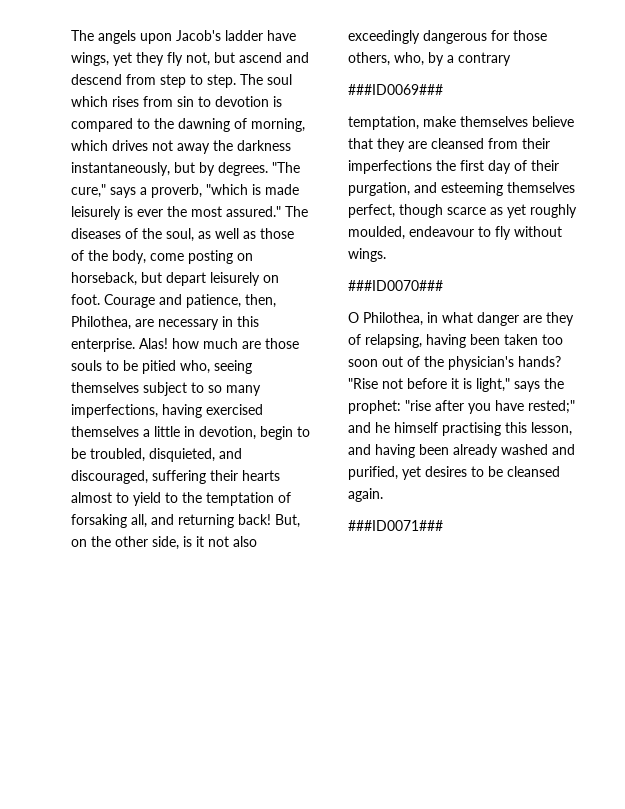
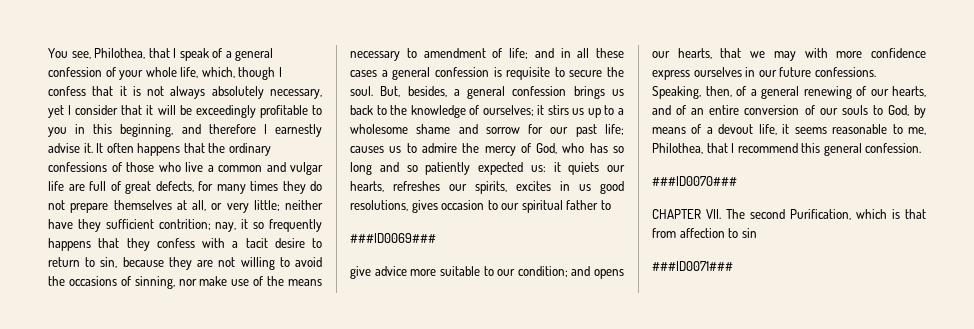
- The angels upon Jacob's ladder have wings, yet they fly not, but ascend and descend from step to step. The soul which rises from sin to devotion is compared to the dawning of morning, which drives not away the darkness instantaneously, but by degrees. "The cure," says a proverb, "which is made leisurely is ever the most assured." The diseases of the soul, as well as those of the body, come posting on horseback, but depart leisurely on foot. Courage and patience, then, Philothea, are necessary in this enterprise. Alas! how much are those souls to be pitied who, seeing themselves subject to so many imperfections, having exercised themselves a little in devotion, begin to be troubled, disquieted, and discouraged, suffering their hearts almost to yield to the temptation of forsaking all, and returning back! But, on the other side, is it not also exceedingly dangerous for those others, who, by a contrary
+ You see, Philothea, that I speak of a general confession of your whole life, which, though I confess that it is not always absolutely necessary, yet I consider that it will be exceedingly profitable to you in this beginning, and therefore I earnestly advise it. It often happens that the ordinary confessions of those who live a common and vulgar life are full of great defects, for many times they do not prepare themselves at all, or very little; neither have they sufficient contrition; nay, it so frequently happens that they confess with a tacit desire to return to sin, because they are not willing to avoid the occasions of sinning, nor make use of the means necessary to amendment of life; and in all these cases a general confession is requisite to secure the soul. But, besides, a general confession brings us back to the knowledge of ourselves; it stirs us up to a wholesome shame and sorrow for our past life; causes us to admire the mercy of God, who has so long and so patiently expected us: it quiets our hearts, refreshes our spirits, excites in us good resolutions, gives occasion to our spiritual father to
  ###ID0069###
- temptation, make themselves believe that they are cleansed from their imperfections the first day of their purgation, and esteeming themselves perfect, though scarce as yet roughly moulded, endeavour to fly without wings.
+ give advice more suitable to our condition; and opens our hearts, that we may with more confidence express ourselves in our future confessions. Speaking, then, of a general renewing of our hearts, and of an entire conversion of our souls to God, by means of a devout life, it seems reasonable to me, Philothea, that I recommend this general confession.
  ###ID0070###
- O Philothea, in what danger are they of relapsing, having been taken too soon out of the physician's hands? "Rise not before it is light," says the prophet: "rise after you have rested;" and he himself practising this lesson, and having been already washed and purified, yet desires to be cleansed again.
+ CHAPTER VII. The second Purification, which is that from affection to sin

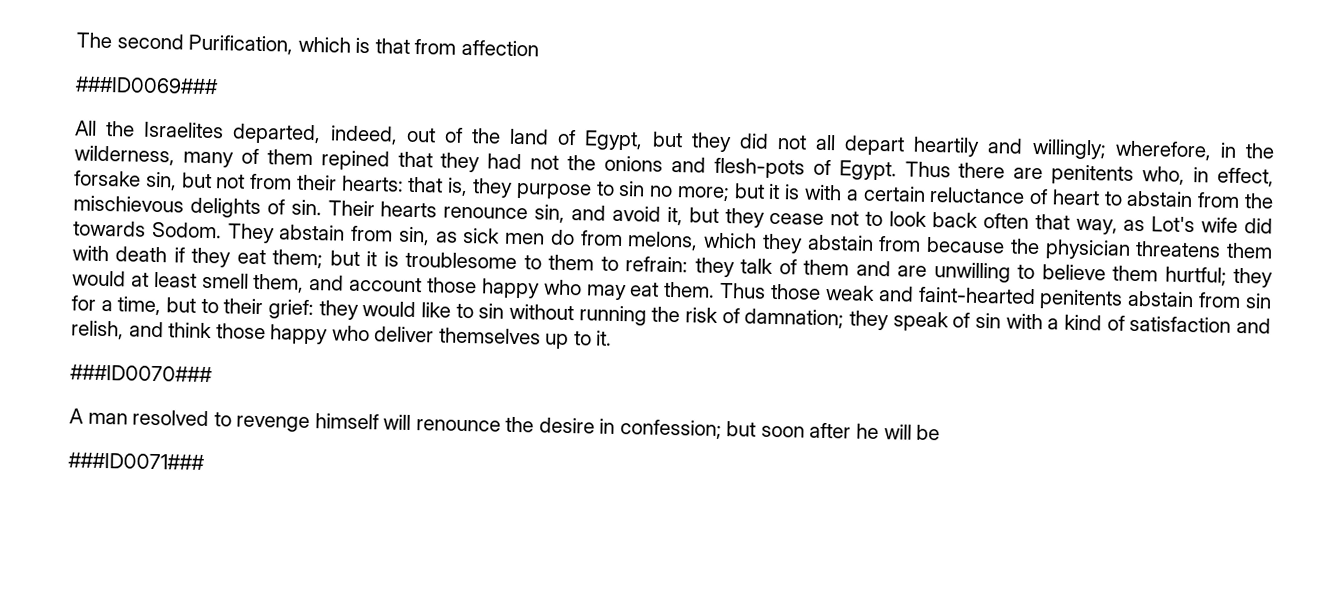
- You see, Philothea, that I speak of a general confession of your whole life, which, though I confess that it is not always absolutely necessary, yet I consider that it will be exceedingly profitable to you in this beginning, and therefore I earnestly advise it. It often happens that the ordinary confessions of those who live a common and vulgar life are full of great defects, for many times they do not prepare themselves at all, or very little; neither have they sufficient contrition; nay, it so frequently happens that they confess with a tacit desire to return to sin, because they are not willing to avoid the occasions of sinning, nor make use of the means necessary to amendment of life; and in all these cases a general confession is requisite to secure the soul. But, besides, a general confession brings us back to the knowledge of ourselves; it stirs us up to a wholesome shame and sorrow for our past life; causes us to admire the mercy of God, who has so long and so patiently expected us: it quiets our hearts, refreshes our spirits, excites in us good resolutions, gives occasion to our spiritual father to
+ The second Purification, which is that from affection
  ###ID0069###
- give advice more suitable to our condition; and opens our hearts, that we may with more confidence express ourselves in our future confessions. Speaking, then, of a general renewing of our hearts, and of an entire conversion of our souls to God, by means of a devout life, it seems reasonable to me, Philothea, that I recommend this general confession.
+ All the Israelites departed, indeed, out of the land of Egypt, but they did not all depart heartily and willingly; wherefore, in the wilderness, many of them repined that they had not the onions and flesh-pots of Egypt. Thus there are penitents who, in effect, forsake sin, but not from their hearts: that is, they purpose to sin no more; but it is with a certain reluctance of heart to abstain from the mischievous delights of sin. Their hearts renounce sin, and avoid it, but they cease not to look back often that way, as Lot's wife did towards Sodom. They abstain from sin, as sick men do from melons, which they abstain from because the physician threatens them with death if they eat them; but it is troublesome to them to refrain: they talk of them and are unwilling to believe them hurtful; they would at least smell them, and account those happy who may eat them. Thus those weak and faint-hearted penitents abstain from sin for a time, but to their grief: they would like to sin without running the risk of damnation; they speak of sin with a kind of satisfaction and relish, and think those happy who deliver themselves up to it.
  ###ID0070###
- CHAPTER VII. The second Purification, which is that from affection to sin
+ A man resolved to revenge himself will renounce the desire in confession; but soon after he will be

